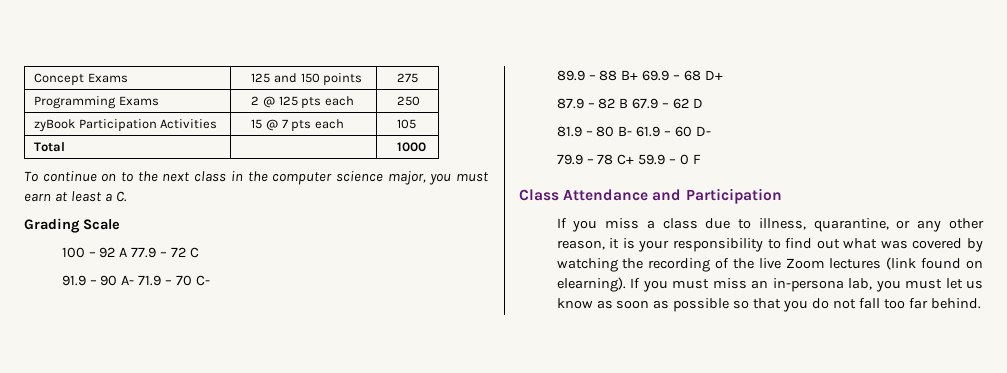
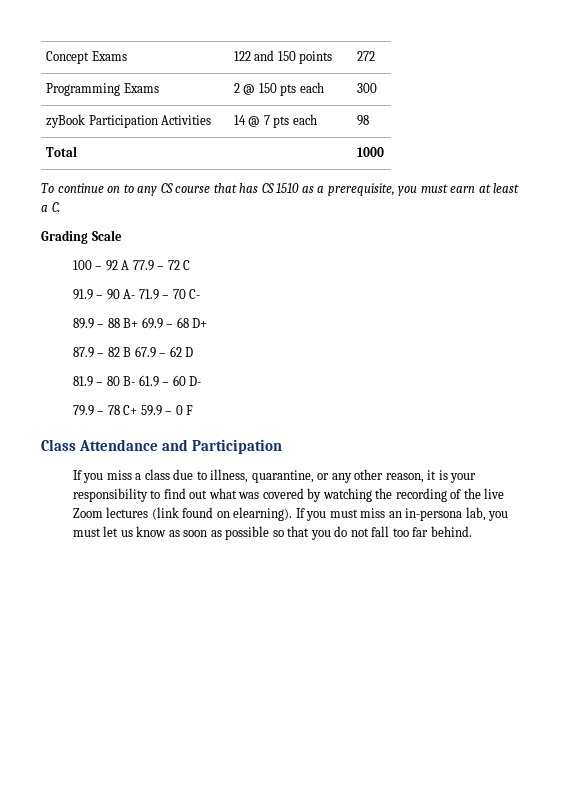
- Concept Exams | 125 and 150 points | 275
+ Concept Exams | 122 and 150 points | 272
- Programming Exams | 2 @ 125 pts each | 250
+ Programming Exams | 2 @ 150 pts each | 300
- zyBook Participation Activities | 15 @ 7 pts each | 105
+ zyBook Participation Activities | 14 @ 7 pts each | 98
- To continue on to the next class in the computer science major, you must earn at least a C.
+ To continue on to any CS course that has CS 1510 as a prerequisite, you must earn at least a C.

